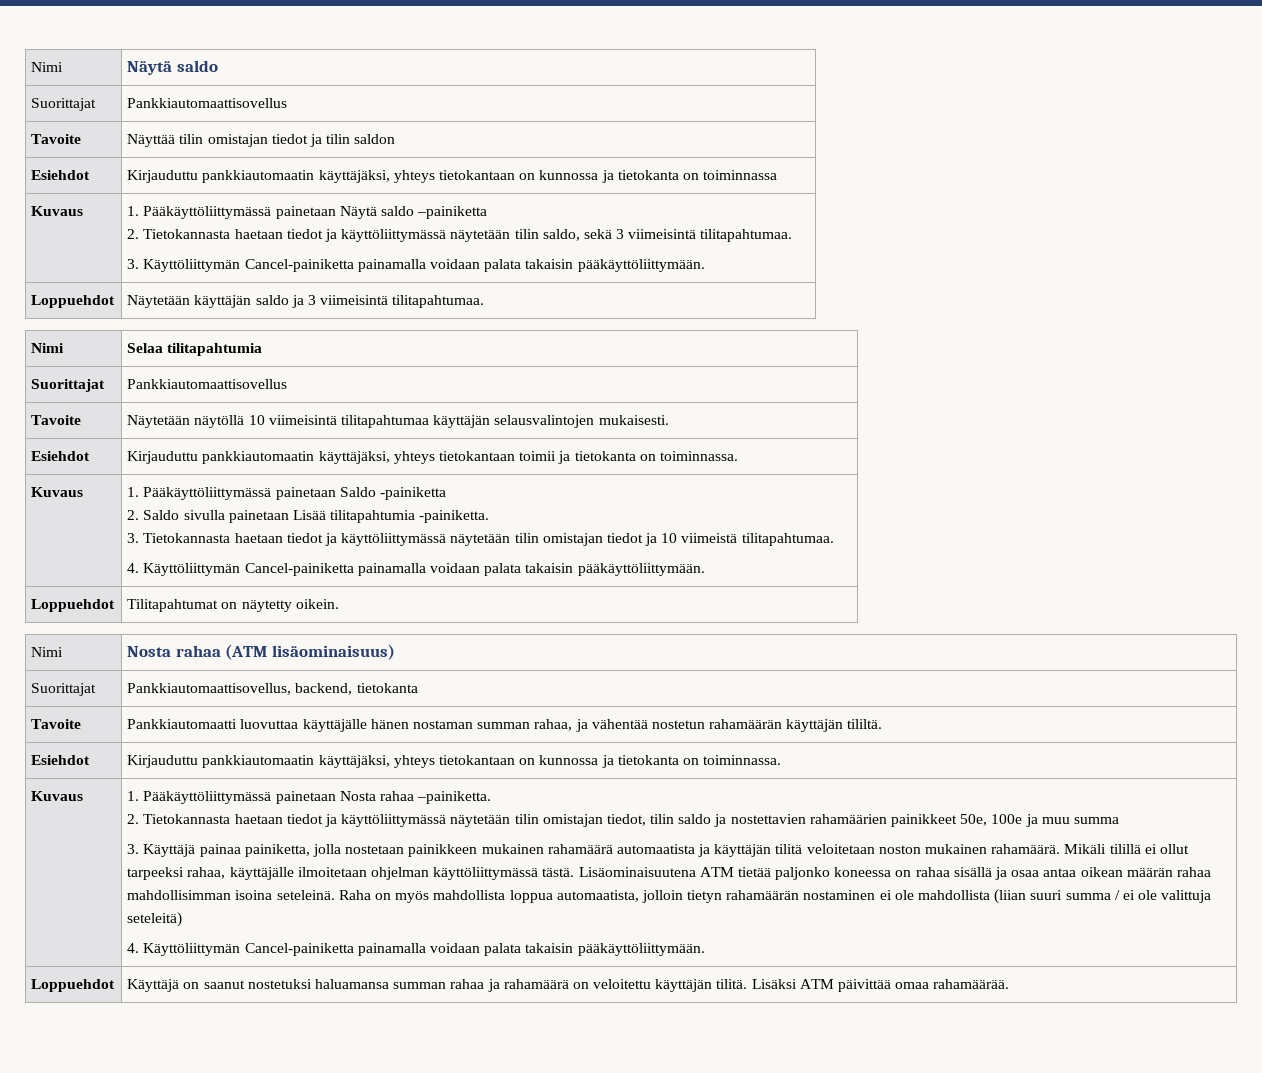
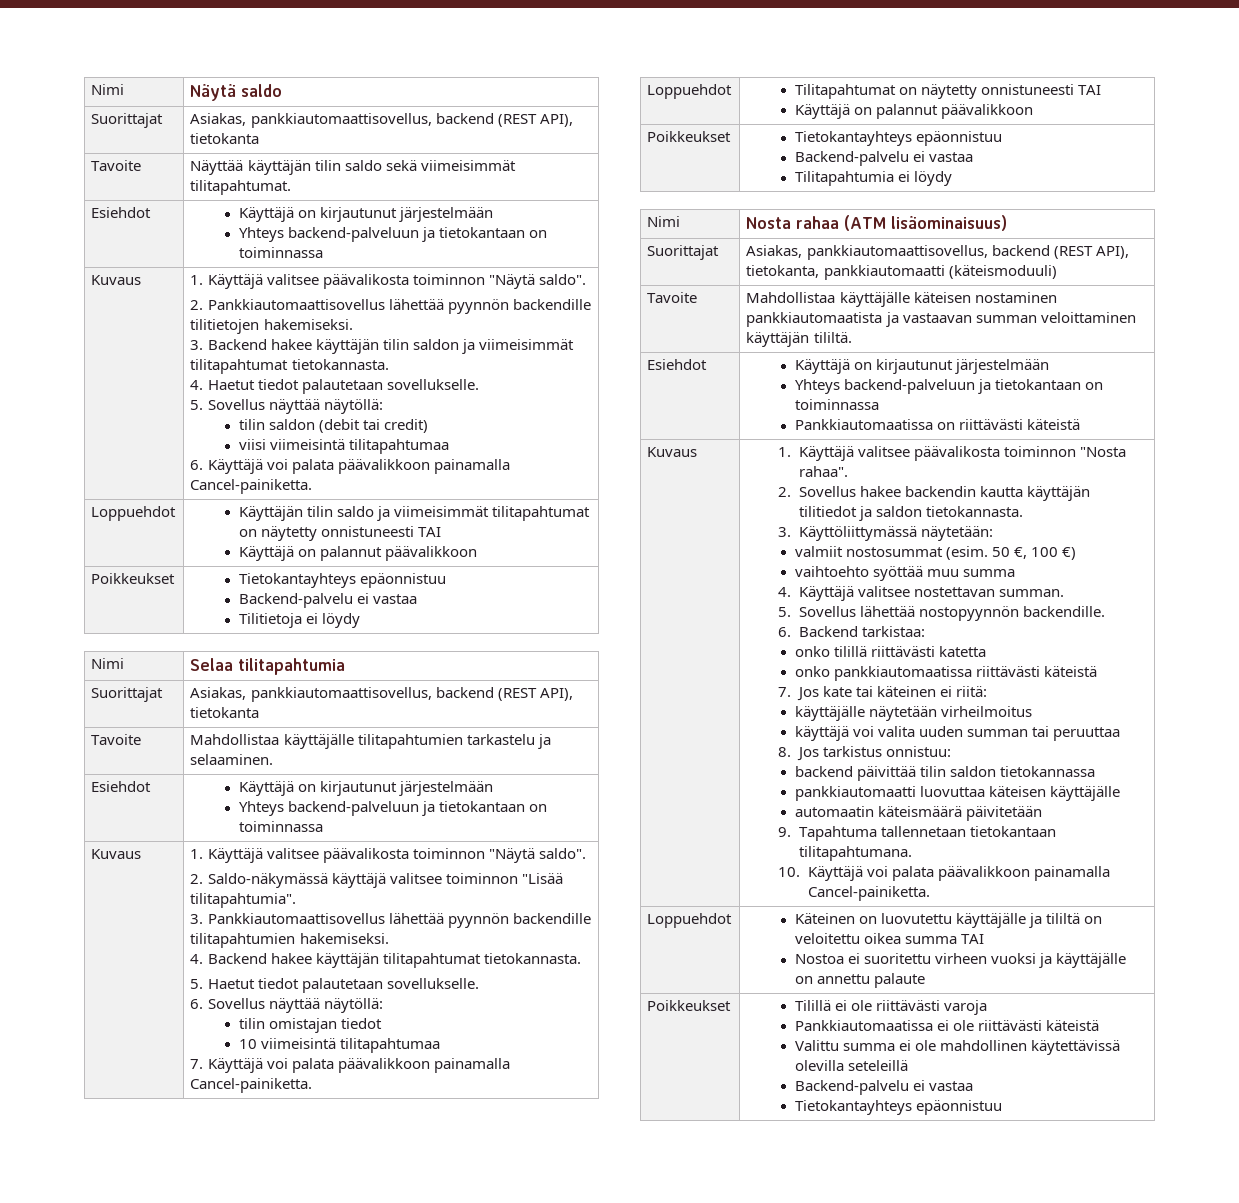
  Nimi | Näytä saldo
- Suorittajat | Pankkiautomaattisovellus
- Tavoite | Näyttää tilin omistajan tiedot ja tilin saldon
- Esiehdot | Kirjauduttu pankkiautomaatin käyttäjäksi, yhteys tietokantaan on kunnossa ja tietokanta on toiminnassa
- Kuvaus | 1. Pääkäyttöliittymässä painetaan Näytä saldo –painiketta
- 2. Tietokannasta haetaan tiedot ja käyttöliittymässä näytetään tilin saldo, sekä 3 viimeisintä tilitapahtumaa.
- 3. Käyttöliittymän Cancel-painiketta painamalla voidaan palata takaisin pääkäyttöliittymään.
- Loppuehdot | Näytetään käyttäjän saldo ja 3 viimeisintä tilitapahtumaa.
+ Suorittajat | Asiakas, pankkiautomaattisovellus, backend (REST API), tietokanta
+ Tavoite | Näyttää käyttäjän tilin saldo sekä viimeisimmät tilitapahtumat.
+ Esiehdot | Käyttäjä on kirjautunut järjestelmään
+ Yhteys backend-palveluun ja tietokantaan on toiminnassa
+ Kuvaus | 1. Käyttäjä valitsee päävalikosta toiminnon "Näytä saldo".
+ 2. Pankkiautomaattisovellus lähettää pyynnön backendille tilitietojen hakemiseksi.
+ 3. Backend hakee käyttäjän tilin saldon ja viimeisimmät tilitapahtumat tietokannasta.
+ 4. Haetut tiedot palautetaan sovellukselle.
+ 5. Sovellus näyttää näytöllä:
+ tilin saldon (debit tai credit)
+ viisi viimeisintä tilitapahtumaa
+ 6. Käyttäjä voi palata päävalikkoon painamalla Cancel-painiketta.
+ Loppuehdot | Käyttäjän tilin saldo ja viimeisimmät tilitapahtumat on näytetty onnistuneesti TAI
+ Käyttäjä on palannut päävalikkoon
+ Poikkeukset | Tietokantayhteys epäonnistuu
+ Backend-palvelu ei vastaa
+ Tilitietoja ei löydy
  Nimi | Selaa tilitapahtumia
- Suorittajat | Pankkiautomaattisovellus
- Tavoite | Näytetään näytöllä 10 viimeisintä tilitapahtumaa käyttäjän selausvalintojen mukaisesti.
- Esiehdot | Kirjauduttu pankkiautomaatin käyttäjäksi, yhteys tietokantaan toimii ja tietokanta on toiminnassa.
- Kuvaus | 1. Pääkäyttöliittymässä painetaan Saldo -painiketta
- 2. Saldo sivulla painetaan Lisää tilitapahtumia -painiketta.
- 3. Tietokannasta haetaan tiedot ja käyttöliittymässä näytetään tilin omistajan tiedot ja 10 viimeistä tilitapahtumaa.
- 4. Käyttöliittymän Cancel-painiketta painamalla voidaan palata takaisin pääkäyttöliittymään.
- Loppuehdot | Tilitapahtumat on näytetty oikein.
+ Suorittajat | Asiakas, pankkiautomaattisovellus, backend (REST API), tietokanta
+ Tavoite | Mahdollistaa käyttäjälle tilitapahtumien tarkastelu ja selaaminen.
+ Esiehdot | Käyttäjä on kirjautunut järjestelmään
+ Yhteys backend-palveluun ja tietokantaan on toiminnassa
+ Kuvaus | 1. Käyttäjä valitsee päävalikosta toiminnon "Näytä saldo".
+ 2. Saldo-näkymässä käyttäjä valitsee toiminnon "Lisää tilitapahtumia".
+ 3. Pankkiautomaattisovellus lähettää pyynnön backendille tilitapahtumien hakemiseksi.
+ 4. Backend hakee käyttäjän tilitapahtumat tietokannasta.
+ 5. Haetut tiedot palautetaan sovellukselle.
+ 6. Sovellus näyttää näytöllä:
+ tilin omistajan tiedot
+ 10 viimeisintä tilitapahtumaa
+ 7. Käyttäjä voi palata päävalikkoon painamalla Cancel-painiketta.
+ Loppuehdot | Tilitapahtumat on näytetty onnistuneesti TAI
+ Käyttäjä on palannut päävalikkoon
+ Poikkeukset | Tietokantayhteys epäonnistuu
+ Backend-palvelu ei vastaa
+ Tilitapahtumia ei löydy
- Suorittajat | Pankkiautomaattisovellus, backend, tietokanta
- Tavoite | Pankkiautomaatti luovuttaa käyttäjälle hänen nostaman summan rahaa, ja vähentää nostetun rahamäärän käyttäjän tililtä.
- Esiehdot | Kirjauduttu pankkiautomaatin käyttäjäksi, yhteys tietokantaan on kunnossa ja tietokanta on toiminnassa.
- Kuvaus | 1. Pääkäyttöliittymässä painetaan Nosta rahaa –painiketta.
- 2. Tietokannasta haetaan tiedot ja käyttöliittymässä näytetään tilin omistajan tiedot, tilin saldo ja nostettavien rahamäärien painikkeet 50e, 100e ja muu summa
- 3. Käyttäjä painaa painiketta, jolla nostetaan painikkeen mukainen rahamäärä automaatista ja käyttäjän tilitä veloitetaan noston mukainen rahamäärä. Mikäli tilillä ei ollut tarpeeksi rahaa, käyttäjälle ilmoitetaan ohjelman käyttöliittymässä tästä. Lisäominaisuutena ATM tietää paljonko koneessa on rahaa sisällä ja osaa antaa oikean määrän rahaa mahdollisimman isoina seteleinä. Raha on myös mahdollista loppua automaatista, jolloin tietyn rahamäärän nostaminen ei ole mahdollista (liian suuri summa / ei ole valittuja seteleitä)
- 4. Käyttöliittymän Cancel-painiketta painamalla voidaan palata takaisin pääkäyttöliittymään.
- Loppuehdot | Käyttäjä on saanut nostetuksi haluamansa summan rahaa ja rahamäärä on veloitettu käyttäjän tilitä. Lisäksi ATM päivittää omaa rahamäärää.
+ Suorittajat | Asiakas, pankkiautomaattisovellus, backend (REST API), tietokanta, pankkiautomaatti (käteismoduuli)
+ Tavoite | Mahdollistaa käyttäjälle käteisen nostaminen pankkiautomaatista ja vastaavan summan veloittaminen käyttäjän tililtä.
+ Esiehdot | Käyttäjä on kirjautunut järjestelmään
+ Yhteys backend-palveluun ja tietokantaan on toiminnassa
+ Pankkiautomaatissa on riittävästi käteistä
+ Kuvaus | 1. Käyttäjä valitsee päävalikosta toiminnon "Nosta rahaa".
+ 2. Sovellus hakee backendin kautta käyttäjän tilitiedot ja saldon tietokannasta.
+ 3. Käyttöliittymässä näytetään:
+ valmiit nostosummat (esim. 50 €, 100 €)
+ vaihtoehto syöttää muu summa
+ 4. Käyttäjä valitsee nostettavan summan.
+ 5. Sovellus lähettää nostopyynnön backendille.
+ 6. Backend tarkistaa:
+ onko tilillä riittävästi katetta
+ onko pankkiautomaatissa riittävästi käteistä
+ 7. Jos kate tai käteinen ei riitä:
+ käyttäjälle näytetään virheilmoitus
+ käyttäjä voi valita uuden summan tai peruuttaa
+ 8. Jos tarkistus onnistuu:
+ backend päivittää tilin saldon tietokannassa
+ pankkiautomaatti luovuttaa käteisen käyttäjälle
+ automaatin käteismäärä päivitetään
+ 9. Tapahtuma tallennetaan tietokantaan tilitapahtumana.
+ 10. Käyttäjä voi palata päävalikkoon painamalla Cancel-painiketta.
+ Loppuehdot | Käteinen on luovutettu käyttäjälle ja tililtä on veloitettu oikea summa TAI
+ Nostoa ei suoritettu virheen vuoksi ja käyttäjälle on annettu palaute
+ Poikkeukset | Tilillä ei ole riittävästi varoja
+ Pankkiautomaatissa ei ole riittävästi käteistä
+ Valittu summa ei ole mahdollinen käytettävissä olevilla seteleillä
+ Backend-palvelu ei vastaa
+ Tietokantayhteys epäonnistuu

